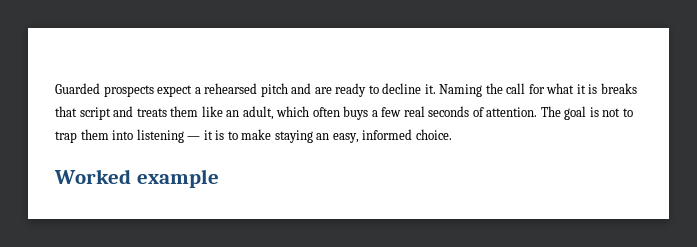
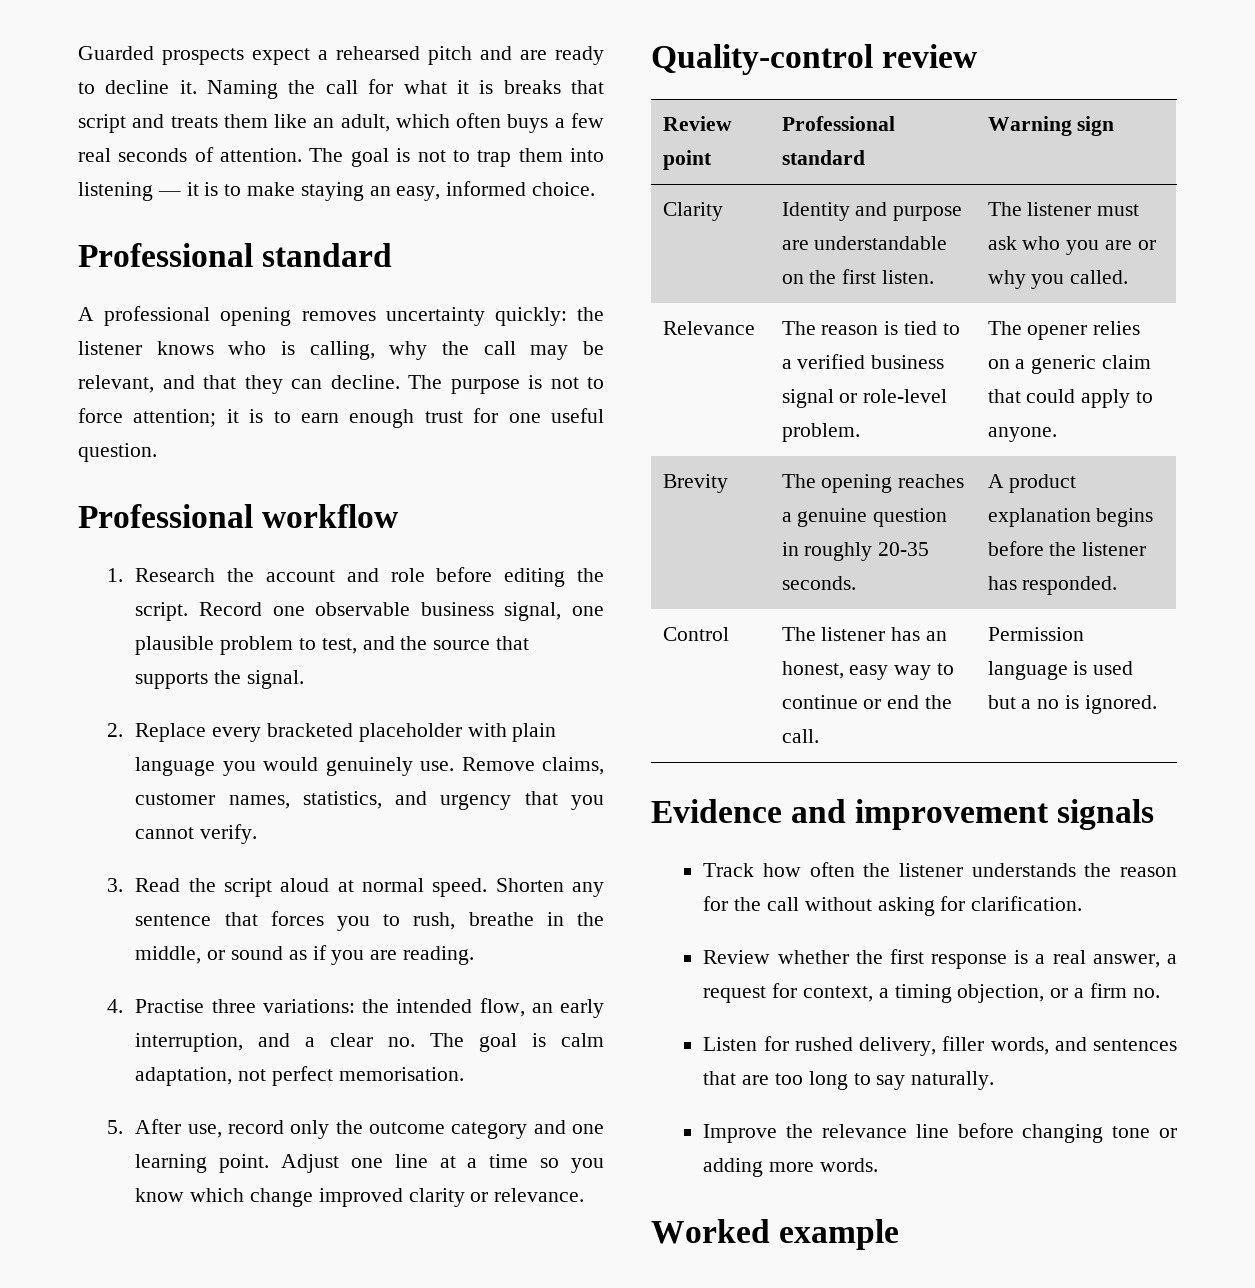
  The goal is not to trap them into listening — it is to make staying an easy, informed choice.
+ Professional standard
+ A professional opening removes uncertainty quickly: the listener knows who is calling, why the call may be relevant, and that they can decline. The purpose is not to force attention; it is to earn enough trust for one useful question.
+ Professional workflow
+ 1. Research the account and role before editing the script. Record one observable business signal, one plausible problem to test, and the source that supports the signal.
+ 2. Replace every bracketed placeholder with plain language you would genuinely use. Remove claims, customer names, statistics, and urgency that you cannot verify.
+ 3. Read the script aloud at normal speed. Shorten any sentence that forces you to rush, breathe in the middle, or sound as if you are reading.
+ 4. Practise three variations: the intended flow, an early interruption, and a clear no. The goal is calm adaptation, not perfect memorisation.
+ 5. After use, record only the outcome category and one learning point. Adjust one line at a time so you know which change improved clarity or relevance.
+ Quality-control review
+ Review point | Professional standard | Warning sign
+ Clarity | Identity and purpose are understandable on the first listen. | The listener must ask who you are or why you called.
+ Relevance | The reason is tied to a verified business signal or role-level problem. | The opener relies on a generic claim that could apply to anyone.
+ Brevity | The opening reaches a genuine question in roughly 20-35 seconds. | A product explanation begins before the listener has responded.
+ Control | The listener has an honest, easy way to continue or end the call. | Permission language is used but a no is ignored.
+ Evidence and improvement signals
+ Track how often the listener understands the reason for the call without asking for clarification.
+ Review whether the first response is a real answer, a request for context, a timing objection, or a firm no.
+ Listen for rushed delivery, filler words, and sentences that are too long to say naturally.
+ Improve the relevance line before changing tone or adding more words.

